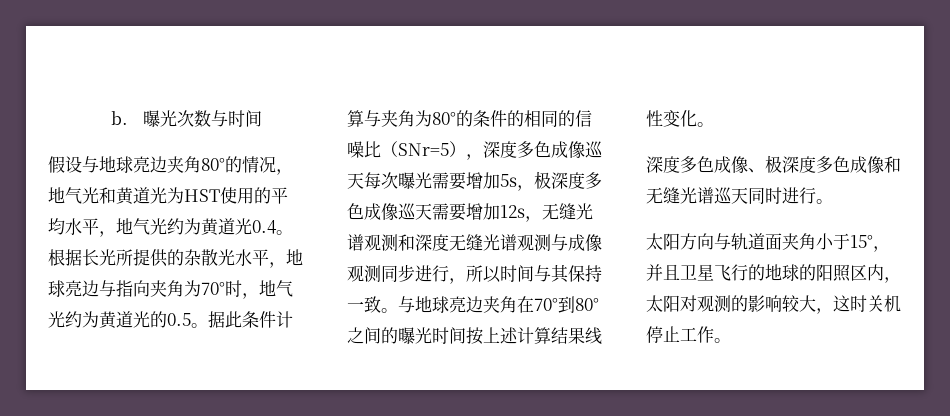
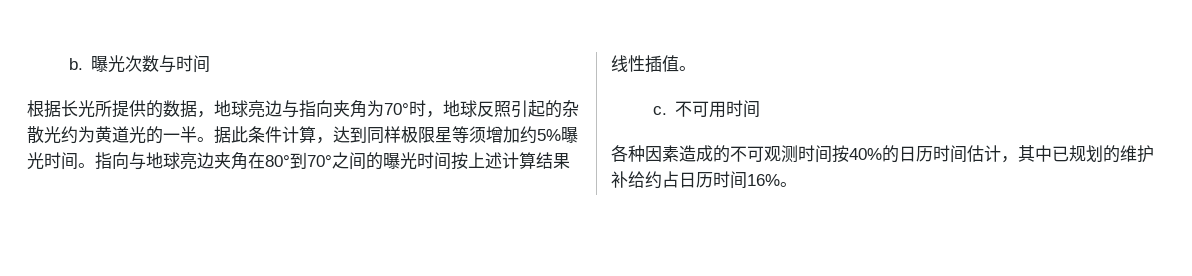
- 假设与地球亮边夹角80°的情况，地气光和黄道光为HST使用的平均水平，地气光约为黄道光0.4。根据长光所提供的杂散光水平，地球亮边与指向夹角为70°时，地气光约为黄道光的0.5。
+ 根据长光所提供的数据，地球亮边与指向夹角为70°时，地球反照引起的杂散光约为黄道光的一半。
- 据此条件计算与夹角为80°的条件的相同的信噪比（SNr=5），深度多色成像巡天每次曝光需要增加5s，极深度多色成像巡天需要增加12s，无缝光谱观测和深度无缝光谱观测与成像观测同步进行，所以时间与其保持一致。与地球亮边夹角在70°到80°之间的曝光时间按上述计算结果线性变化。
- 深度多色成像、极深度多色成像和无缝光谱巡天同时进行。
- 太阳方向与轨道面夹角小于15°，并且卫星飞行的地球的阳照区内，太阳对观测的影响较大，这时关机停止工作。
+ 据此条件计算，达到同样极限星等须增加约5%曝光时间。指向与地球亮边夹角在80°到70°之间的曝光时间按上述计算结果线性插值。
+ c.不可用时间
+ 各种因素造成的不可观测时间按40%的日历时间估计，其中已规划的维护补给约占日历时间16%。

